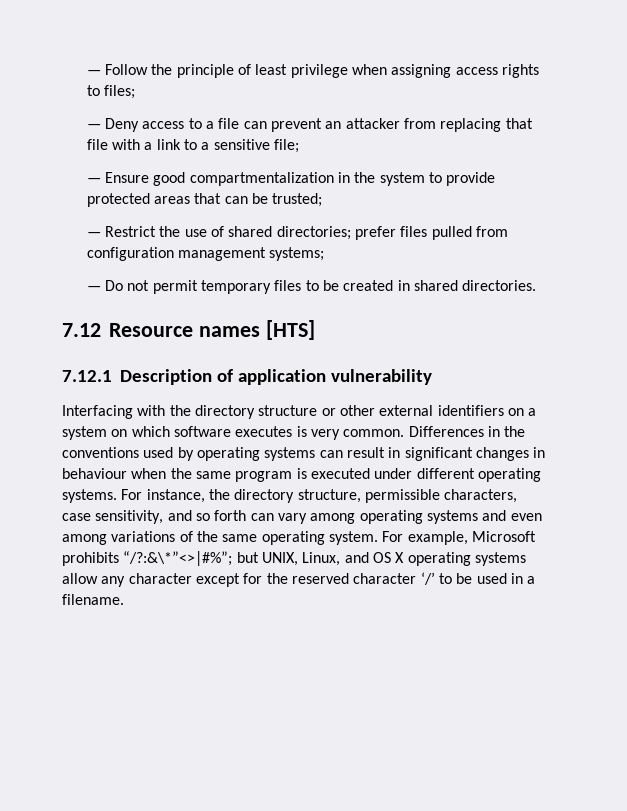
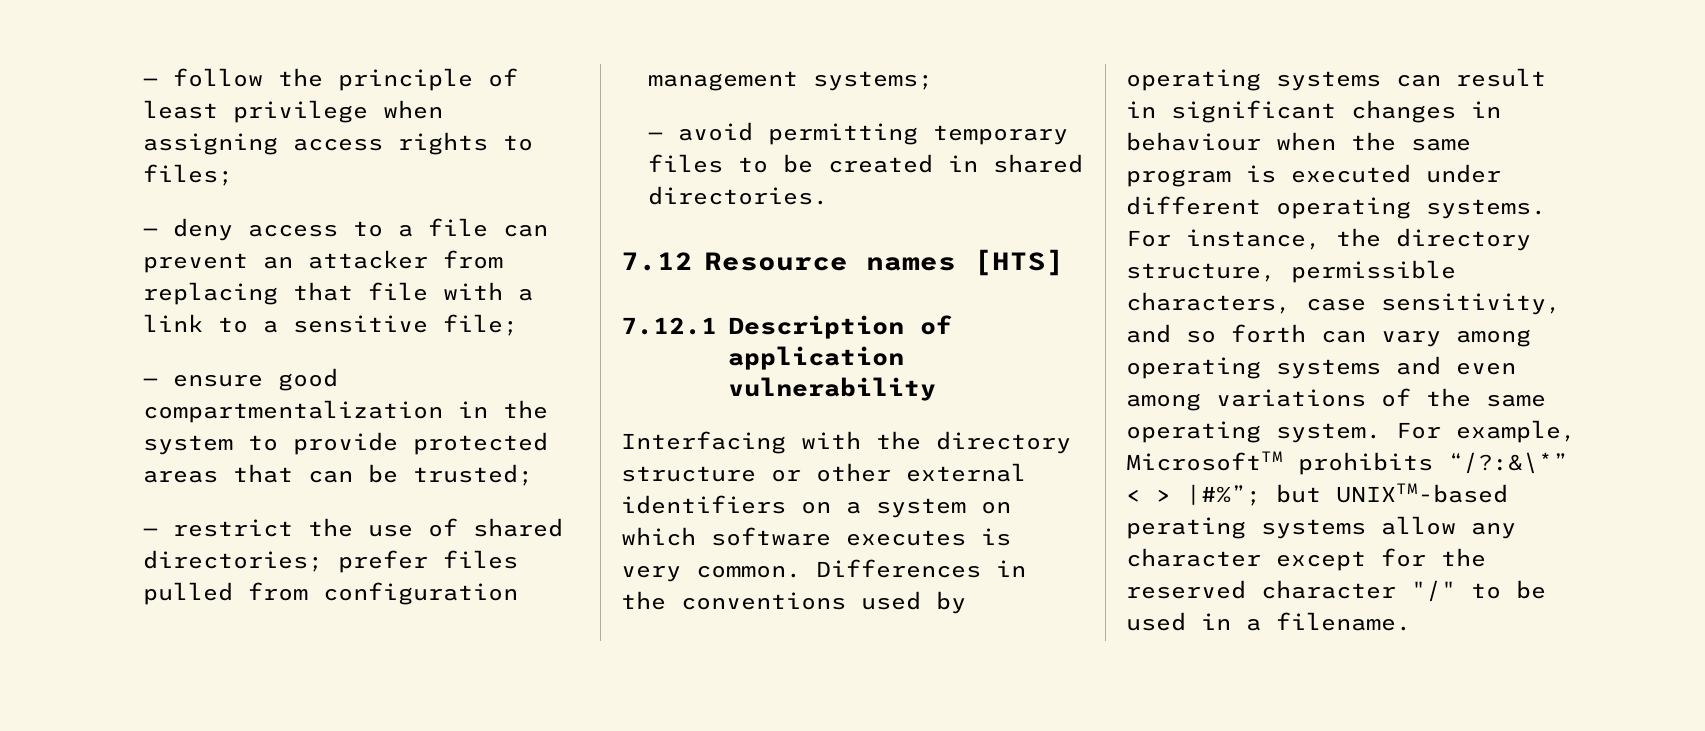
- — Follow the principle of least privilege when assigning access rights to files;
+ — follow the principle of least privilege when assigning access rights to files;
- — Deny access to a file can prevent an attacker from replacing that file with a link to a sensitive file;
+ — deny access to a file can prevent an attacker from replacing that file with a link to a sensitive file;
- — Ensure good compartmentalization in the system to provide protected areas that can be trusted;
+ — ensure good compartmentalization in the system to provide protected areas that can be trusted;
- — Restrict the use of shared directories; prefer files pulled from configuration management systems;
+ — restrict the use of shared directories; prefer files pulled from configuration management systems;
- — Do not permit temporary files to be created in shared directories.
+ — avoid permitting temporary files to be created in shared directories.
- For example, Microsoft prohibits “/?:&\*”<>|#%”; but UNIX, Linux, and OS X operating systems allow any character except for the reserved character ‘/’ to be used in a filename.
+ For example, MicrosoftTM prohibits “/?:&\*” < > |#%”; but UNIXTM-based perating systems allow any character except for the reserved character "/" to be used in a filename.

